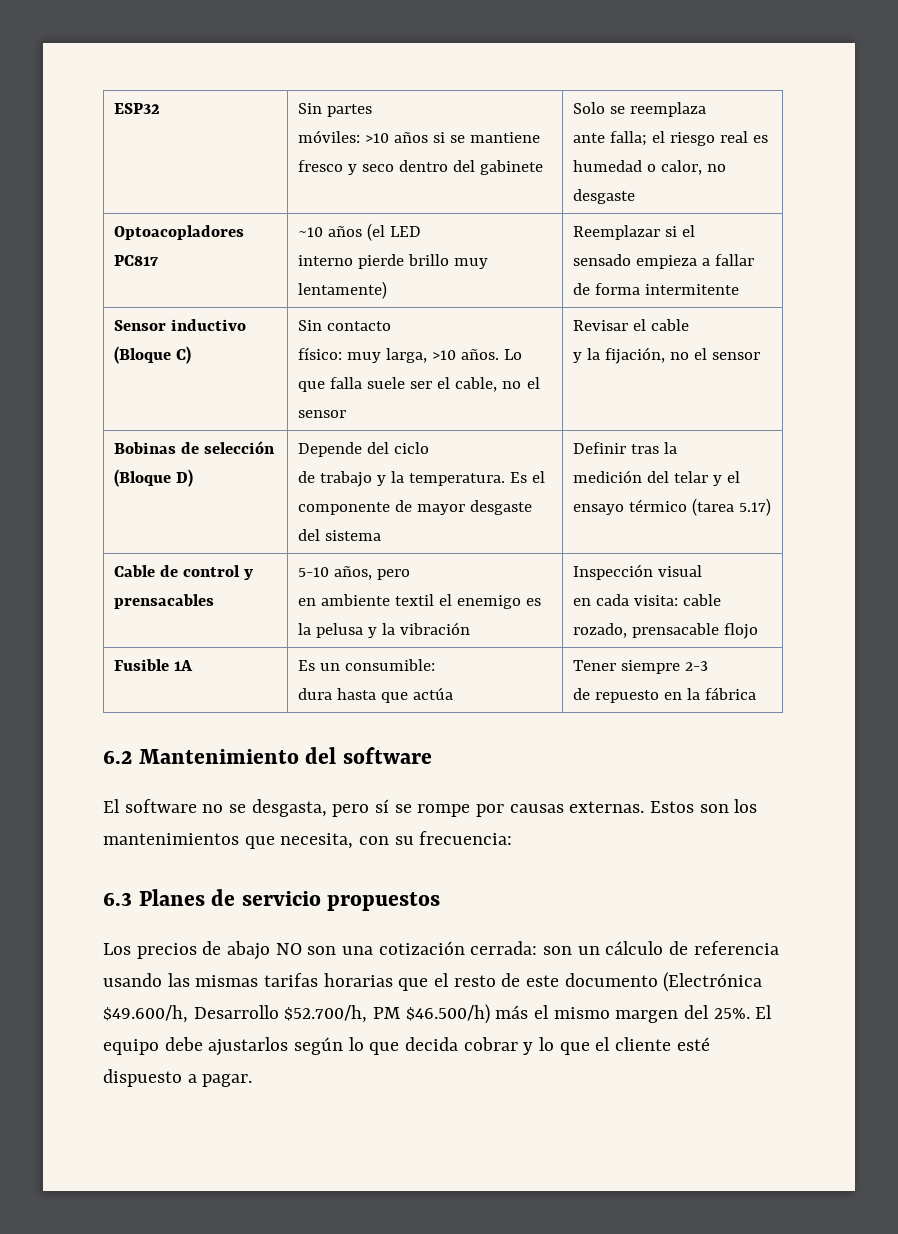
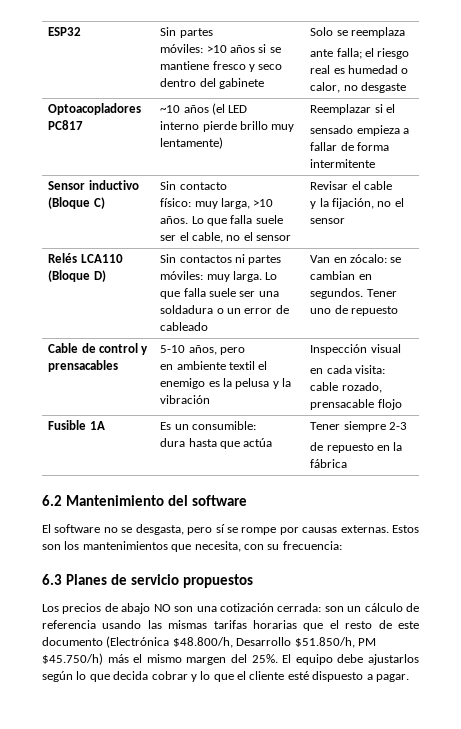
- Bobinas de selección (Bloque D) | Depende del ciclo
- de trabajo y la temperatura. Es el componente de mayor desgaste del sistema | Definir tras la
- medición del telar y el ensayo térmico (tarea 5.17)
+ Relés LCA110 (Bloque D) | Sin contactos ni partes móviles: muy larga. Lo que falla suele ser una soldadura o un error de cableado | Van en zócalo: se cambian en segundos. Tener uno de repuesto
- Los precios de abajo NO son una cotización cerrada: son un cálculo de referencia usando las mismas tarifas horarias que el resto de este documento (Electrónica $49.600/h, Desarrollo $52.700/h, PM $46.500/h) más el mismo margen del 25%.
+ Los precios de abajo NO son una cotización cerrada: son un cálculo de referencia usando las mismas tarifas horarias que el resto de este documento (Electrónica $48.800/h, Desarrollo $51.850/h, PM $45.750/h) más el mismo margen del 25%.

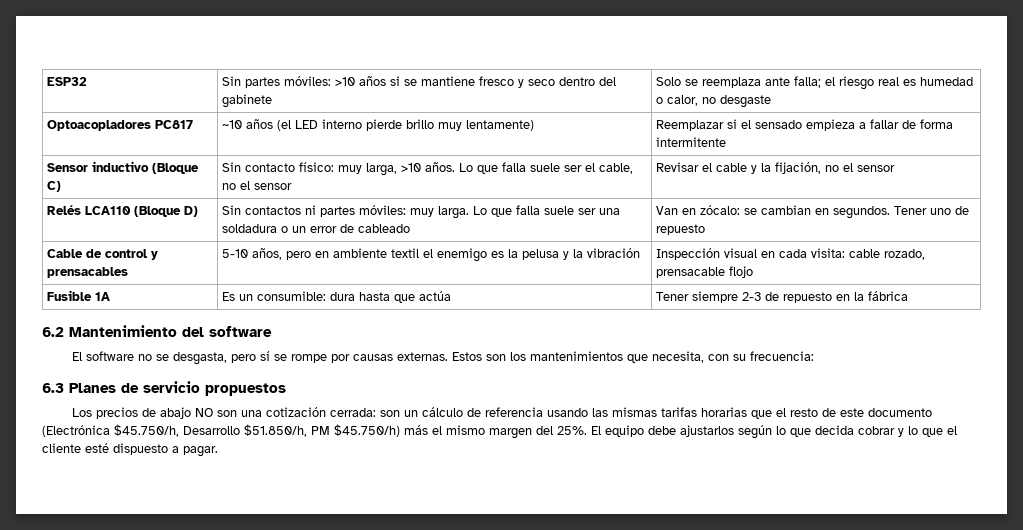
- ESP32 | Sin partes
- móviles: >10 años si se mantiene fresco y seco dentro del gabinete | Solo se reemplaza
- ante falla; el riesgo real es humedad o calor, no desgaste
+ ESP32 | Sin partes móviles: >10 años si se mantiene fresco y seco dentro del gabinete | Solo se reemplaza ante falla; el riesgo real es humedad o calor, no desgaste
- Optoacopladores PC817 | ~10 años (el LED
- interno pierde brillo muy lentamente) | Reemplazar si el
- sensado empieza a fallar de forma intermitente
+ Optoacopladores PC817 | ~10 años (el LED interno pierde brillo muy lentamente) | Reemplazar si el sensado empieza a fallar de forma intermitente
- Sensor inductivo (Bloque C) | Sin contacto
- físico: muy larga, >10 años. Lo que falla suele ser el cable, no el sensor | Revisar el cable
- y la fijación, no el sensor
+ Sensor inductivo (Bloque C) | Sin contacto físico: muy larga, >10 años. Lo que falla suele ser el cable, no el sensor | Revisar el cable y la fijación, no el sensor
- Cable de control y prensacables | 5-10 años, pero
- en ambiente textil el enemigo es la pelusa y la vibración | Inspección visual
- en cada visita: cable rozado, prensacable flojo
+ Cable de control y prensacables | 5-10 años, pero en ambiente textil el enemigo es la pelusa y la vibración | Inspección visual en cada visita: cable rozado, prensacable flojo
- Fusible 1A | Es un consumible:
- dura hasta que actúa | Tener siempre 2-3
- de repuesto en la fábrica
+ Fusible 1A | Es un consumible: dura hasta que actúa | Tener siempre 2-3 de repuesto en la fábrica
- Los precios de abajo NO son una cotización cerrada: son un cálculo de referencia usando las mismas tarifas horarias que el resto de este documento (Electrónica $48.800/h, Desarrollo $51.850/h, PM $45.750/h) más el mismo margen del 25%.
+ Los precios de abajo NO son una cotización cerrada: son un cálculo de referencia usando las mismas tarifas horarias que el resto de este documento (Electrónica $45.750/h, Desarrollo $51.850/h, PM $45.750/h) más el mismo margen del 25%.

